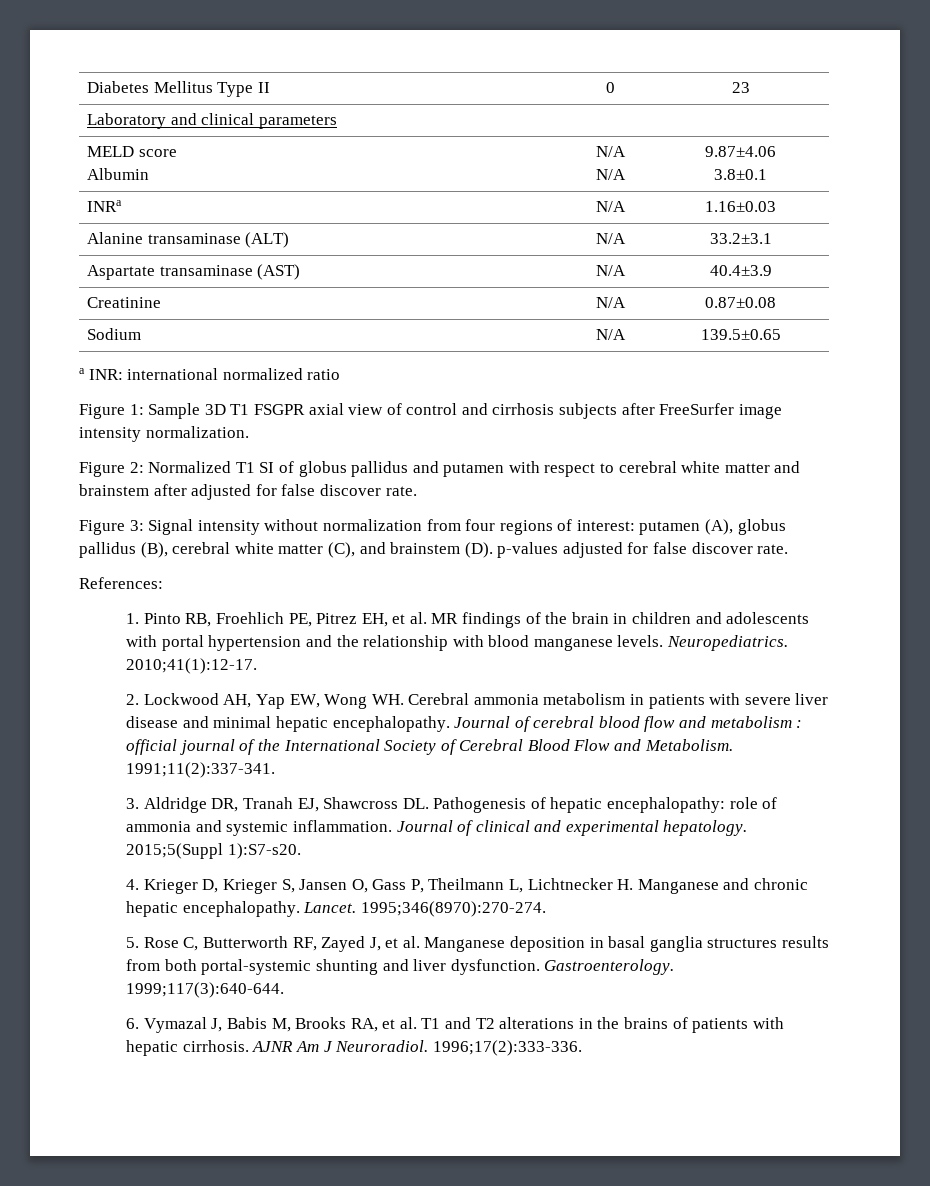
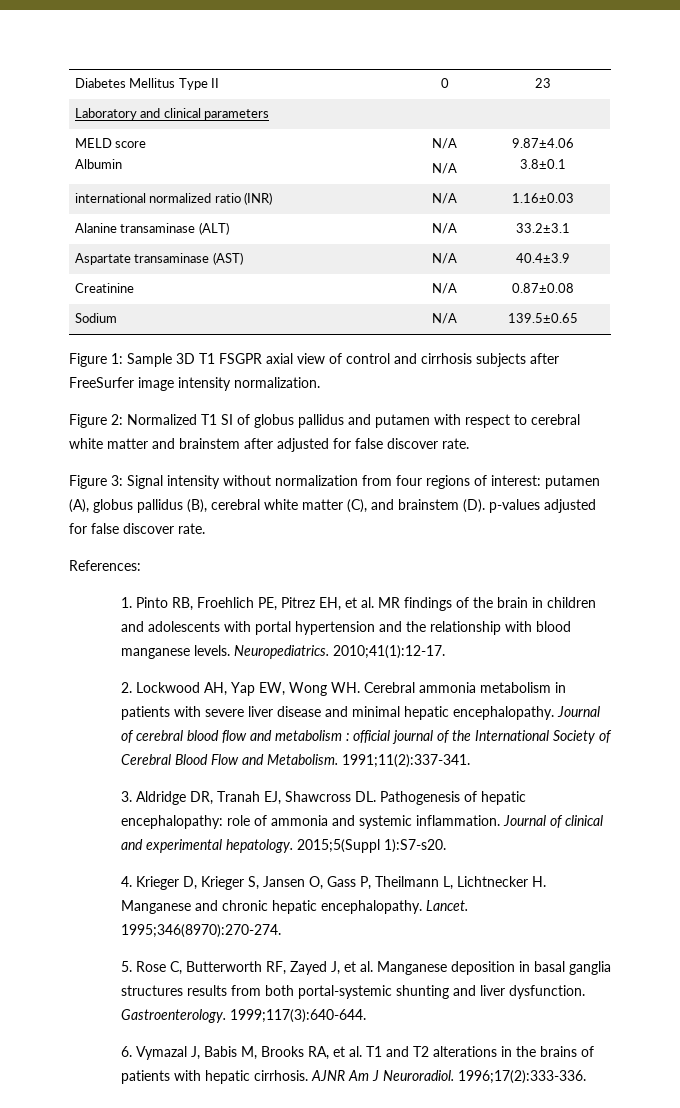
- INRa | N/A | 1.16±0.03
+ international normalized ratio (INR) | N/A | 1.16±0.03
- a INR: international normalized ratio

